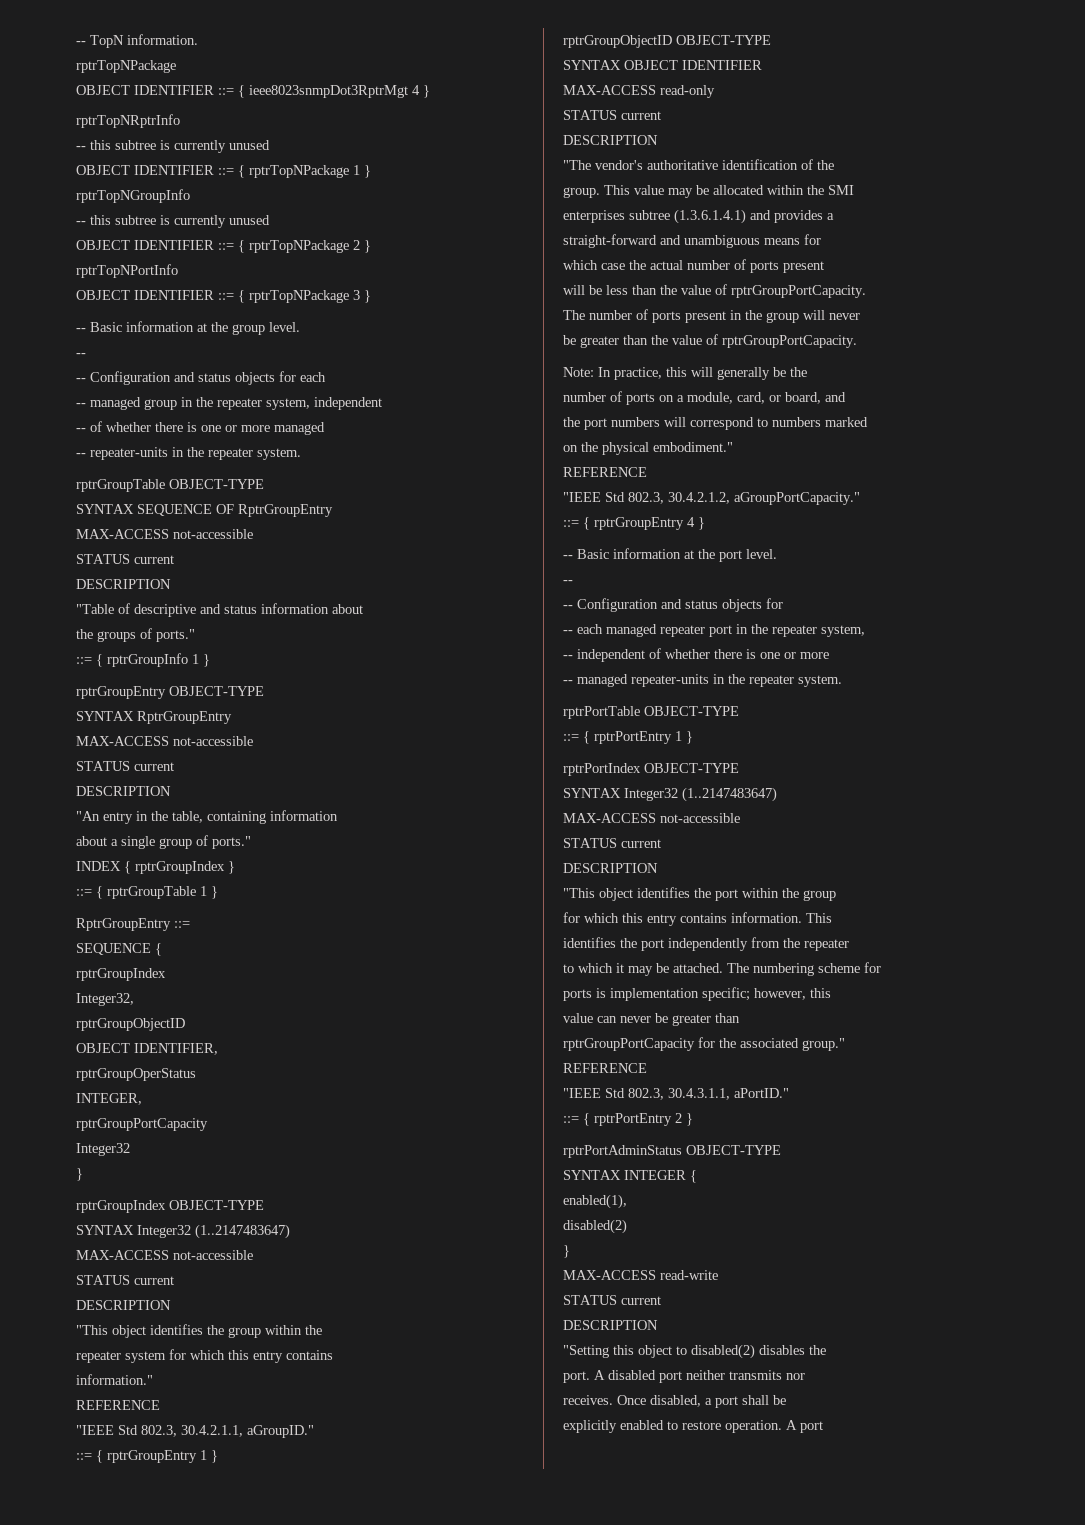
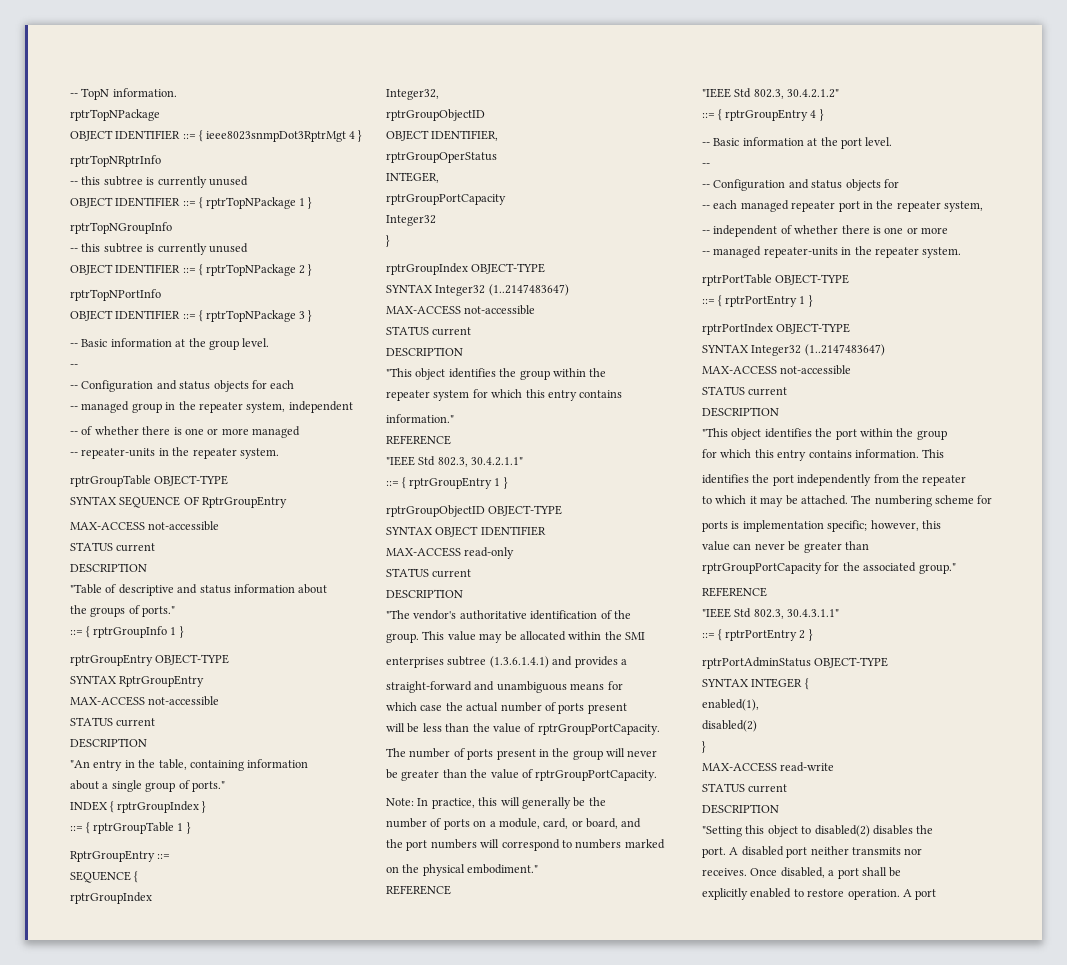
- "IEEE Std 802.3, 30.4.2.1.1, aGroupID."
+ "IEEE Std 802.3, 30.4.2.1.1"
- "IEEE Std 802.3, 30.4.2.1.2, aGroupPortCapacity."
+ "IEEE Std 802.3, 30.4.2.1.2"
- "IEEE Std 802.3, 30.4.3.1.1, aPortID."
+ "IEEE Std 802.3, 30.4.3.1.1"

